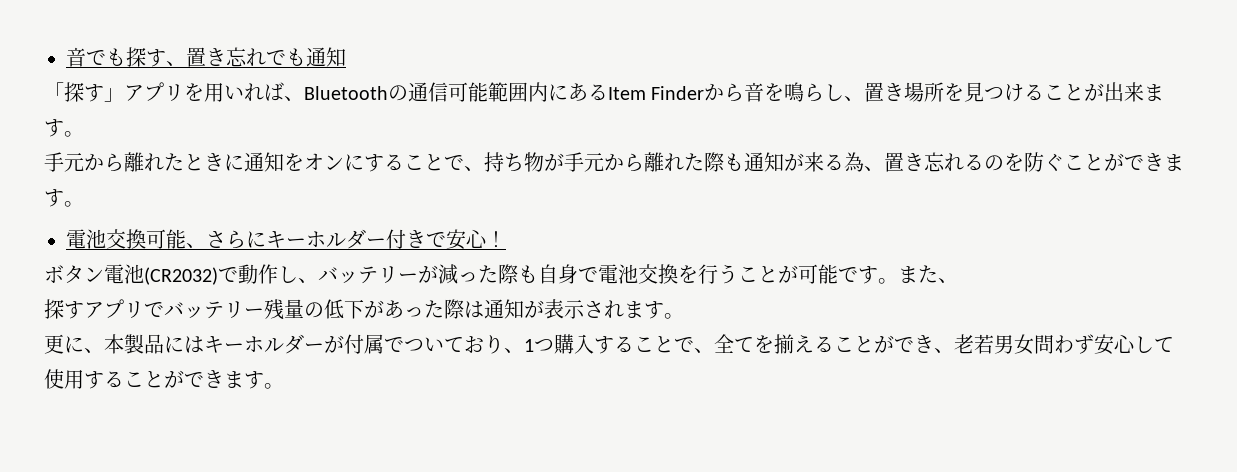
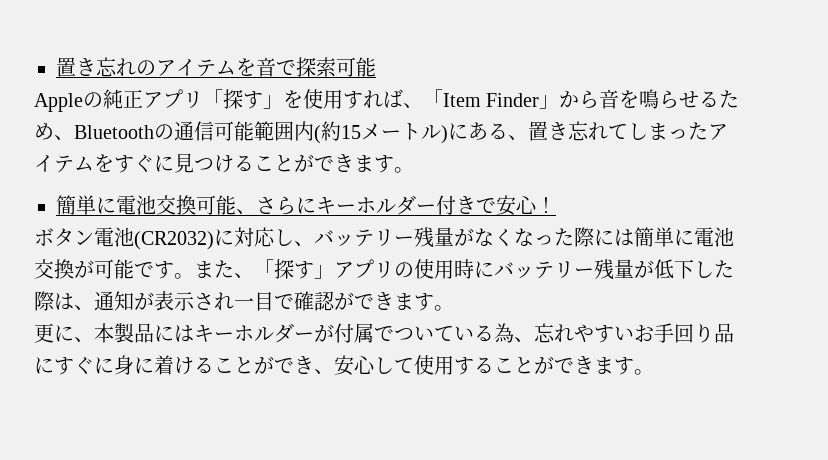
- 音でも探す、置き忘れでも通知
- 「探す」アプリを用いれば、Bluetoothの通信可能範囲内にあるItem Finderから音を鳴らし、置き場所を見つけることが出来ます。
- 手元から離れたときに通知をオンにすることで、持ち物が手元から離れた際も通知が来る為、置き忘れるのを防ぐことができます。
+ 置き忘れのアイテムを音で探索可能
+ Appleの純正アプリ「探す」を使用すれば、「Item Finder」から音を鳴らせるため、Bluetoothの通信可能範囲内(約15メートル)にある、置き忘れてしまったアイテムをすぐに見つけることができます。
- 電池交換可能、さらにキーホルダー付きで安心！
+ 簡単に電池交換可能、さらにキーホルダー付きで安心！
- ボタン電池(CR2032)で動作し、バッテリーが減った際も自身で電池交換を行うことが可能です。
+ ボタン電池(CR2032)に対応し、バッテリー残量がなくなった際には簡単に電池交換が可能です。
- また、
- 探すアプリでバッテリー残量の低下があった際は通知が表示されます。
+ また、「探す」アプリの使用時にバッテリー残量が低下した際は、通知が表示され一目で確認ができます。
- 更に、本製品にはキーホルダーが付属でついており、1つ購入することで、全てを揃えることができ、老若男女問わず安心して使用することができます。
+ 更に、本製品にはキーホルダーが付属でついている為、忘れやすいお手回り品にすぐに身に着けることができ、安心して使用することができます。

